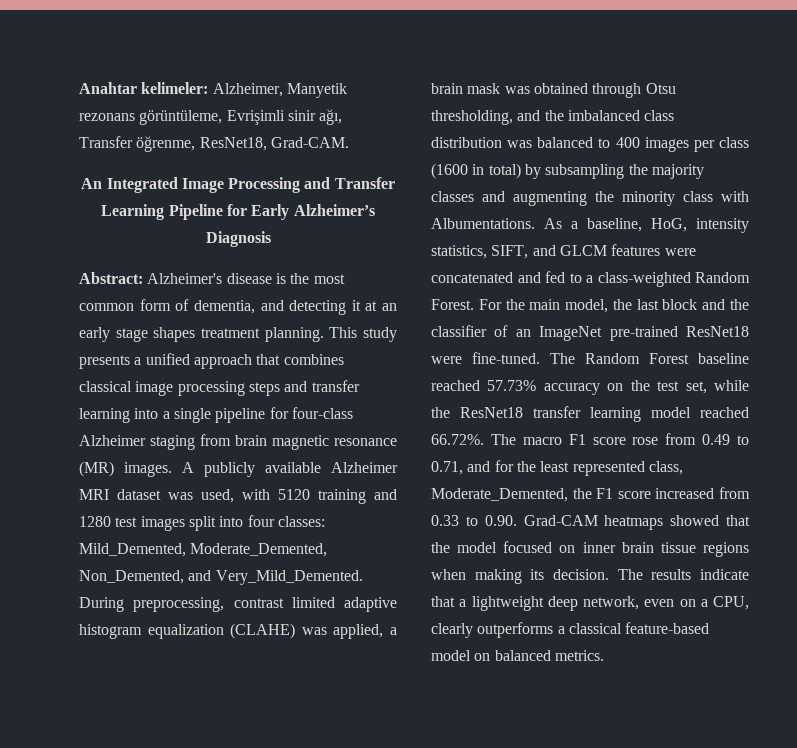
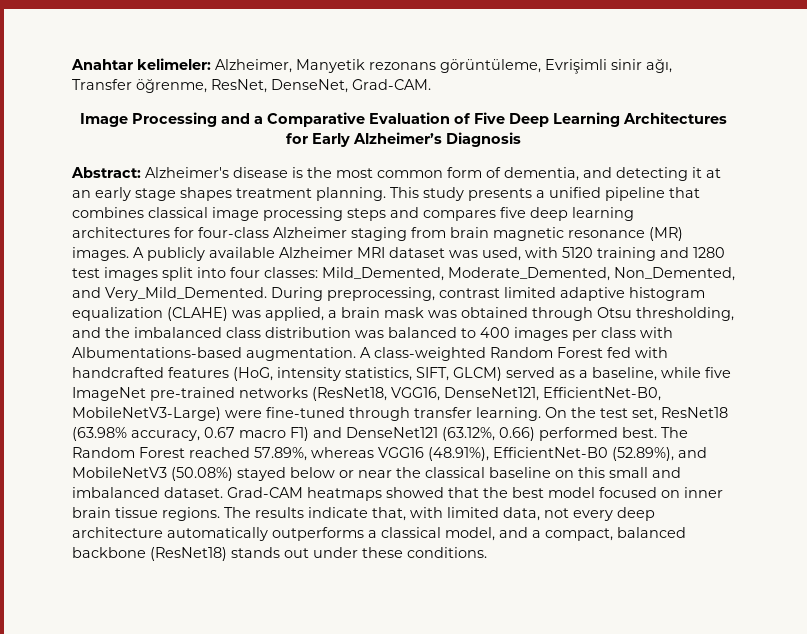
- Anahtar kelimeler: Alzheimer, Manyetik rezonans görüntüleme, Evrişimli sinir ağı, Transfer öğrenme, ResNet18, Grad-CAM.
+ Anahtar kelimeler: Alzheimer, Manyetik rezonans görüntüleme, Evrişimli sinir ağı, Transfer öğrenme, ResNet, DenseNet, Grad-CAM.
- An Integrated Image Processing and Transfer Learning Pipeline for Early Alzheimer’s Diagnosis
+ Image Processing and a Comparative Evaluation of Five Deep Learning Architectures for Early Alzheimer’s Diagnosis
- This study presents a unified approach that combines classical image processing steps and transfer learning into a single pipeline for four-class Alzheimer staging from brain magnetic resonance (MR) images.
+ This study presents a unified pipeline that combines classical image processing steps and compares five deep learning architectures for four-class Alzheimer staging from brain magnetic resonance (MR) images.
- During preprocessing, contrast limited adaptive histogram equalization (CLAHE) was applied, a brain mask was obtained through Otsu thresholding, and the imbalanced class distribution was balanced to 400 images per class (1600 in total) by subsampling the majority classes and augmenting the minority class with Albumentations. As a baseline, HoG, intensity statistics, SIFT, and GLCM features were concatenated and fed to a class-weighted Random Forest. For the main model, the last block and the classifier of an ImageNet pre-trained ResNet18 were fine-tuned. The Random Forest baseline reached 57.73% accuracy on the test set, while the ResNet18 transfer learning model reached 66.72%. The macro F1 score rose from 0.49 to 0.71, and for the least represented class, Moderate_Demented, the F1 score increased from 0.33 to 0.90. Grad-CAM heatmaps showed that the model focused on inner brain tissue regions when making its decision. The results indicate that a lightweight deep network, even on a CPU, clearly outperforms a classical feature-based model on balanced metrics.
+ During preprocessing, contrast limited adaptive histogram equalization (CLAHE) was applied, a brain mask was obtained through Otsu thresholding, and the imbalanced class distribution was balanced to 400 images per class with Albumentations-based augmentation. A class-weighted Random Forest fed with handcrafted features (HoG, intensity statistics, SIFT, GLCM) served as a baseline, while five ImageNet pre-trained networks (ResNet18, VGG16, DenseNet121, EfficientNet-B0, MobileNetV3-Large) were fine-tuned through transfer learning. On the test set, ResNet18 (63.98% accuracy, 0.67 macro F1) and DenseNet121 (63.12%, 0.66) performed best. The Random Forest reached 57.89%, whereas VGG16 (48.91%), EfficientNet-B0 (52.89%), and MobileNetV3 (50.08%) stayed below or near the classical baseline on this small and imbalanced dataset. Grad-CAM heatmaps showed that the best model focused on inner brain tissue regions. The results indicate that, with limited data, not every deep architecture automatically outperforms a classical model, and a compact, balanced backbone (ResNet18) stands out under these conditions.

